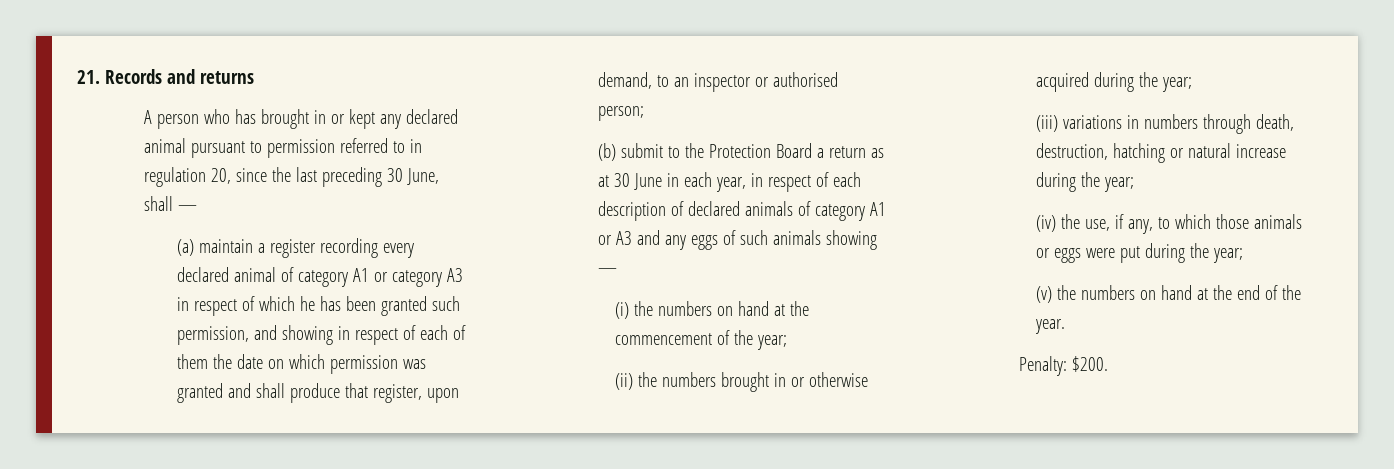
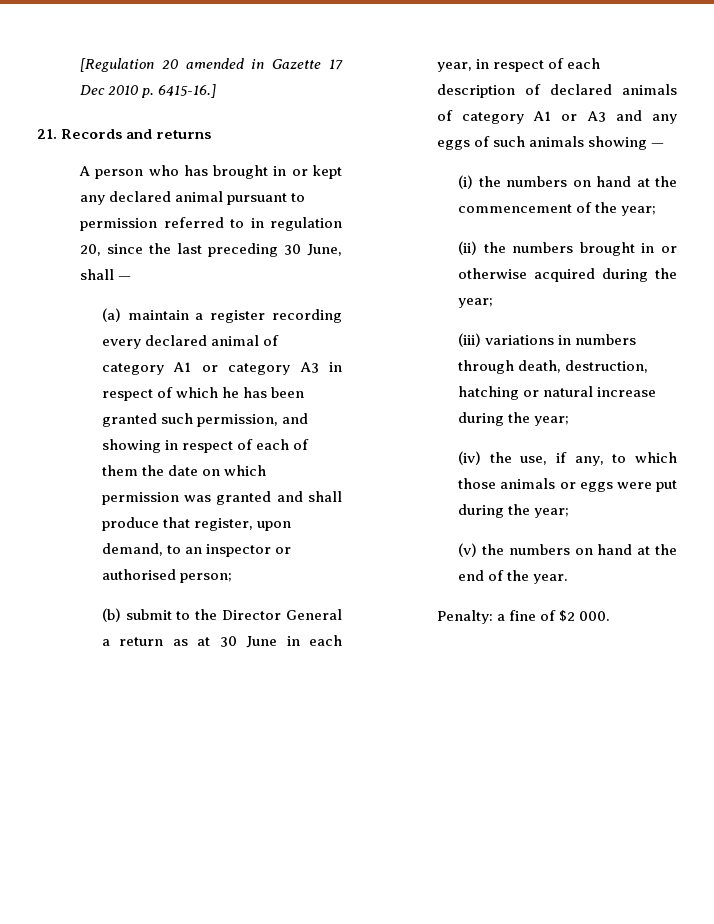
+ [Regulation 20 amended in Gazette 17 Dec 2010 p. 6415-16.]
- (b) submit to the Protection Board a return as at 30 June in each year, in respect of each description of declared animals of category A1 or A3 and any eggs of such animals showing —
+ (b) submit to the Director General a return as at 30 June in each year, in respect of each description of declared animals of category A1 or A3 and any eggs of such animals showing —
- Penalty: $200.
+ Penalty: a fine of $2 000.

